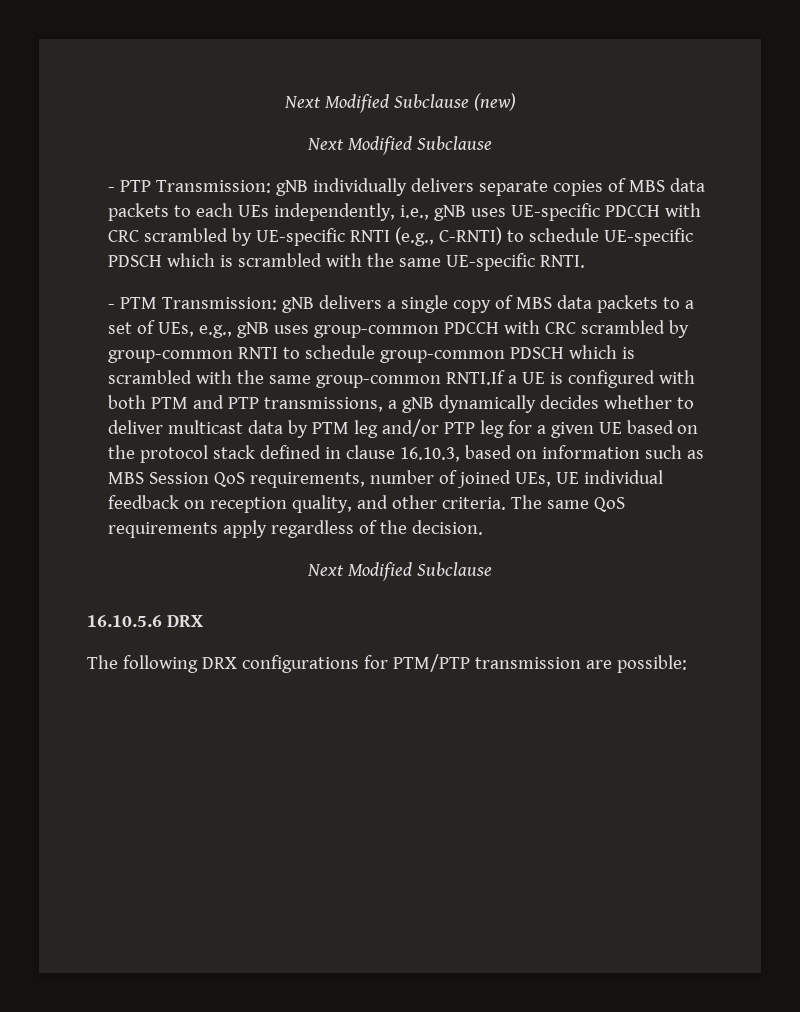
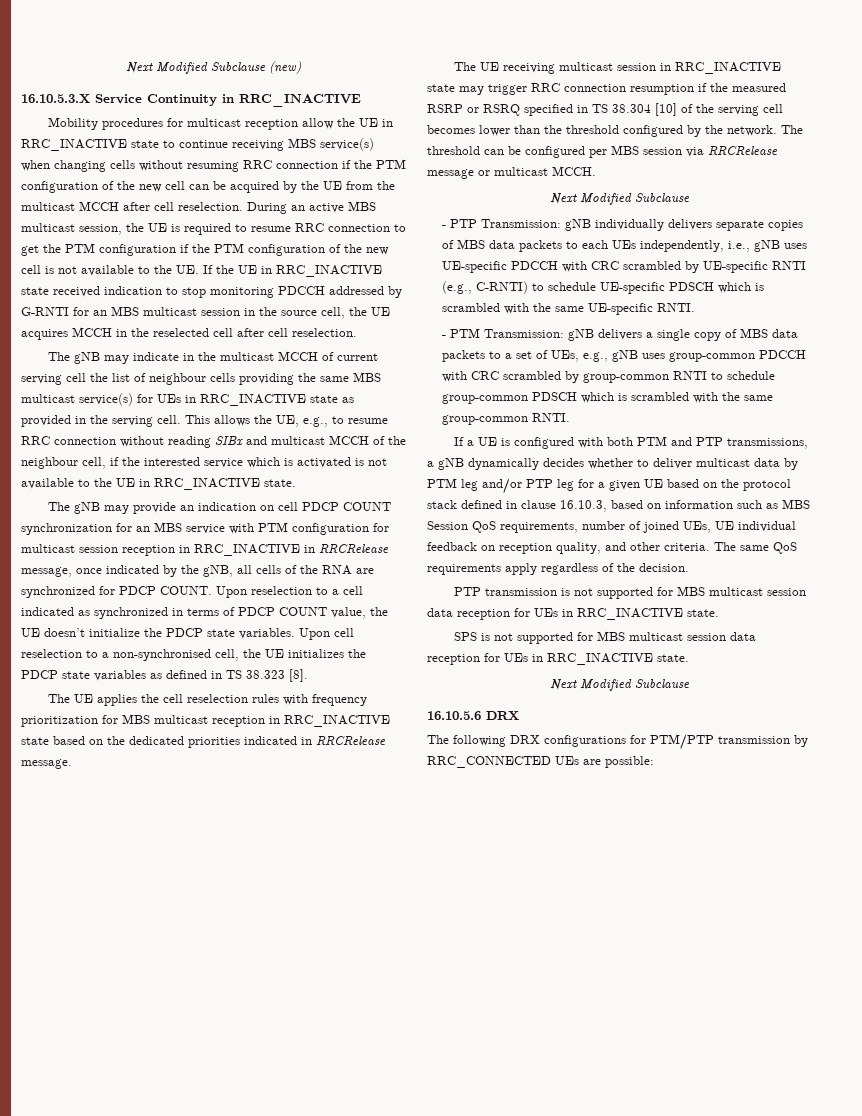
+ 16.10.5.3.X Service Continuity in RRC_INACTIVE
+ Mobility procedures for multicast reception allow the UE in RRC_INACTIVE state to continue receiving MBS service(s) when changing cells without resuming RRC connection if the PTM configuration of the new cell can be acquired by the UE from the multicast MCCH after cell reselection. During an active MBS multicast session, the UE is required to resume RRC connection to get the PTM configuration if the PTM configuration of the new cell is not available to the UE. If the UE in RRC_INACTIVE state received indication to stop monitoring PDCCH addressed by G-RNTI for an MBS multicast session in the source cell, the UE acquires MCCH in the reselected cell after cell reselection.
+ The gNB may indicate in the multicast MCCH of current serving cell the list of neighbour cells providing the same MBS multicast service(s) for UEs in RRC_INACTIVE state as provided in the serving cell. This allows the UE, e.g., to resume RRC connection without reading SIBx and multicast MCCH of the neighbour cell, if the interested service which is activated is not available to the UE in RRC_INACTIVE state.
+ The gNB may provide an indication on cell PDCP COUNT synchronization for an MBS service with PTM configuration for multicast session reception in RRC_INACTIVE in RRCRelease message, once indicated by the gNB, all cells of the RNA are synchronized for PDCP COUNT. Upon reselection to a cell indicated as synchronized in terms of PDCP COUNT value, the UE doesn’t initialize the PDCP state variables. Upon cell reselection to a non-synchronised cell, the UE initializes the PDCP state variables as defined in TS 38.323 [8].
+ The UE applies the cell reselection rules with frequency prioritization for MBS multicast reception in RRC_INACTIVE state based on the dedicated priorities indicated in RRCRelease message.
+ The UE receiving multicast session in RRC_INACTIVE state may trigger RRC connection resumption if the measured RSRP or RSRQ specified in TS 38.304 [10] of the serving cell becomes lower than the threshold configured by the network. The threshold can be configured per MBS session via RRCRelease message or multicast MCCH.
- gNB delivers a single copy of MBS data packets to a set of UEs, e.g., gNB uses group-common PDCCH with CRC scrambled by group-common RNTI to schedule group-common PDSCH which is scrambled with the same group-common RNTI.If a UE is configured with both PTM and PTP transmissions, a gNB dynamically decides whether to deliver multicast data by PTM leg and/or PTP leg for a given UE based on the protocol stack defined in clause 16.10.3, based on information such as MBS Session QoS requirements, number of joined UEs, UE individual feedback on reception quality, and other criteria.
+ gNB delivers a single copy of MBS data packets to a set of UEs, e.g., gNB uses group-common PDCCH with CRC scrambled by group-common RNTI to schedule group-common PDSCH which is scrambled with the same group-common RNTI.
+ If a UE is configured with both PTM and PTP transmissions, a gNB dynamically decides whether to deliver multicast data by PTM leg and/or PTP leg for a given UE based on the protocol stack defined in clause 16.10.3, based on information such as MBS Session QoS requirements, number of joined UEs, UE individual feedback on reception quality, and other criteria.
+ PTP transmission is not supported for MBS multicast session data reception for UEs in RRC_INACTIVE state.
+ SPS is not supported for MBS multicast session data reception for UEs in RRC_INACTIVE state.
- The following DRX configurations for PTM/PTP transmission are possible:
+ The following DRX configurations for PTM/PTP transmission by RRC_CONNECTED UEs are possible:

